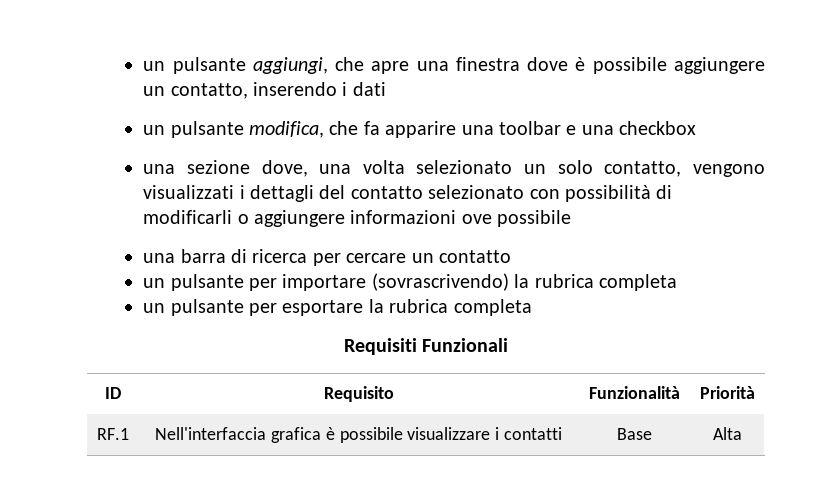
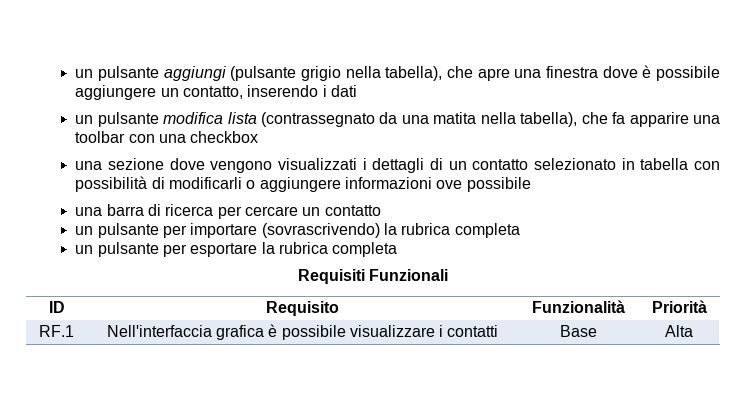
- un pulsante aggiungi, che apre una finestra dove è possibile aggiungere un contatto, inserendo i dati
+ un pulsante aggiungi (pulsante grigio nella tabella), che apre una finestra dove è possibile aggiungere un contatto, inserendo i dati
- un pulsante modifica, che fa apparire una toolbar e una checkbox
+ un pulsante modifica lista (contrassegnato da una matita nella tabella), che fa apparire una toolbar con una checkbox
- una sezione dove, una volta selezionato un solo contatto, vengono visualizzati i dettagli del contatto selezionato con possibilità di modificarli o aggiungere informazioni ove possibile
+ una sezione dove vengono visualizzati i dettagli di un contatto selezionato in tabella con possibilità di modificarli o aggiungere informazioni ove possibile

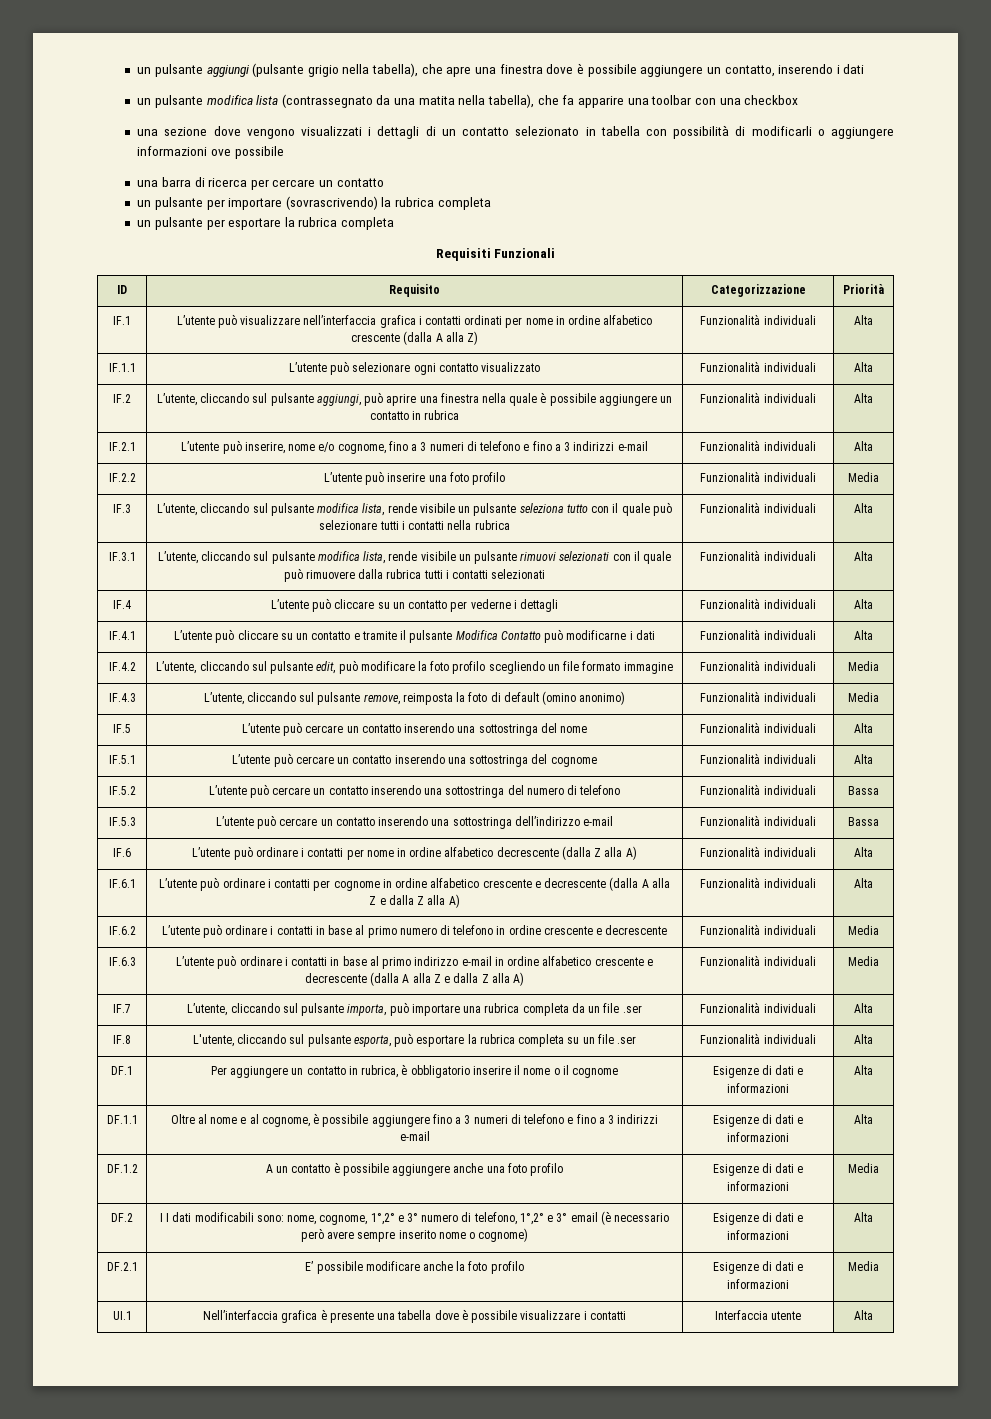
- ID | Requisito | Funzionalità | Priorità
+ ID | Requisito | Categorizzazione | Priorità
- RF.1 | Nell'interfaccia grafica è possibile visualizzare i contatti | Base | Alta
+ IF.1 | L’utente può visualizzare nell’interfaccia grafica i contatti ordinati per nome in ordine alfabetico crescente (dalla A alla Z) | Funzionalità individuali | Alta
+ IF.1.1 | L’utente può selezionare ogni contatto visualizzato | Funzionalità individuali | Alta
+ IF.2 | L’utente, cliccando sul pulsante aggiungi, può aprire una finestra nella quale è possibile aggiungere un contatto in rubrica | Funzionalità individuali | Alta
+ IF.2.1 | L’utente può inserire, nome e/o cognome, fino a 3 numeri di telefono e fino a 3 indirizzi e-mail | Funzionalità individuali | Alta
+ IF.2.2 | L’utente può inserire una foto profilo | Funzionalità individuali | Media
+ IF.3 | L’utente, cliccando sul pulsante modifica lista, rende visibile un pulsante seleziona tutto con il quale può selezionare tutti i contatti nella rubrica | Funzionalità individuali | Alta
+ IF.3.1 | L’utente, cliccando sul pulsante modifica lista, rende visibile un pulsante rimuovi selezionati con il quale può rimuovere dalla rubrica tutti i contatti selezionati | Funzionalità individuali | Alta
+ IF.4 | L’utente può cliccare su un contatto per vederne i dettagli | Funzionalità individuali | Alta
+ IF.4.1 | L’utente può cliccare su un contatto e tramite il pulsante Modifica Contatto può modificarne i dati | Funzionalità individuali | Alta
+ IF.4.2 | L’utente, cliccando sul pulsante edit, può modificare la foto profilo scegliendo un file formato immagine | Funzionalità individuali | Media
+ IF.4.3 | L’utente, cliccando sul pulsante remove, reimposta la foto di default (omino anonimo) | Funzionalità individuali | Media
+ IF.5 | L’utente può cercare un contatto inserendo una sottostringa del nome | Funzionalità individuali | Alta
+ IF.5.1 | L’utente può cercare un contatto inserendo una sottostringa del cognome | Funzionalità individuali | Alta
+ IF.5.2 | L’utente può cercare un contatto inserendo una sottostringa del numero di telefono | Funzionalità individuali | Bassa
+ IF.5.3 | L’utente può cercare un contatto inserendo una sottostringa dell’indirizzo e-mail | Funzionalità individuali | Bassa
+ IF.6 | L’utente può ordinare i contatti per nome in ordine alfabetico decrescente (dalla Z alla A) | Funzionalità individuali | Alta
+ IF.6.1 | L’utente può ordinare i contatti per cognome in ordine alfabetico crescente e decrescente (dalla A alla Z e dalla Z alla A) | Funzionalità individuali | Alta
+ IF.6.2 | L’utente può ordinare i contatti in base al primo numero di telefono in ordine crescente e decrescente | Funzionalità individuali | Media
+ IF.6.3 | L’utente può ordinare i contatti in base al primo indirizzo e-mail in ordine alfabetico crescente e decrescente (dalla A alla Z e dalla Z alla A) | Funzionalità individuali | Media
+ IF.7 | L’utente, cliccando sul pulsante importa, può importare una rubrica completa da un file .ser | Funzionalità individuali | Alta
+ IF.8 | L'utente, cliccando sul pulsante esporta, può esportare la rubrica completa su un file .ser | Funzionalità individuali | Alta
+ DF.1 | Per aggiungere un contatto in rubrica, è obbligatorio inserire il nome o il cognome | Esigenze di dati e informazioni | Alta
+ DF.1.1 | Oltre al nome e al cognome, è possibile aggiungere fino a 3 numeri di telefono e fino a 3 indirizzi e-mail | Esigenze di dati e informazioni | Alta
+ DF.1.2 | A un contatto è possibile aggiungere anche una foto profilo | Esigenze di dati e informazioni | Media
+ DF.2 | I I dati modificabili sono: nome, cognome, 1°,2° e 3° numero di telefono, 1°,2° e 3° email (è necessario però avere sempre inserito nome o cognome) | Esigenze di dati e informazioni | Alta
+ DF.2.1 | E’ possibile modificare anche la foto profilo | Esigenze di dati e informazioni | Media
+ UI.1 | Nell’interfaccia grafica è presente una tabella dove è possibile visualizzare i contatti | Interfaccia utente | Alta

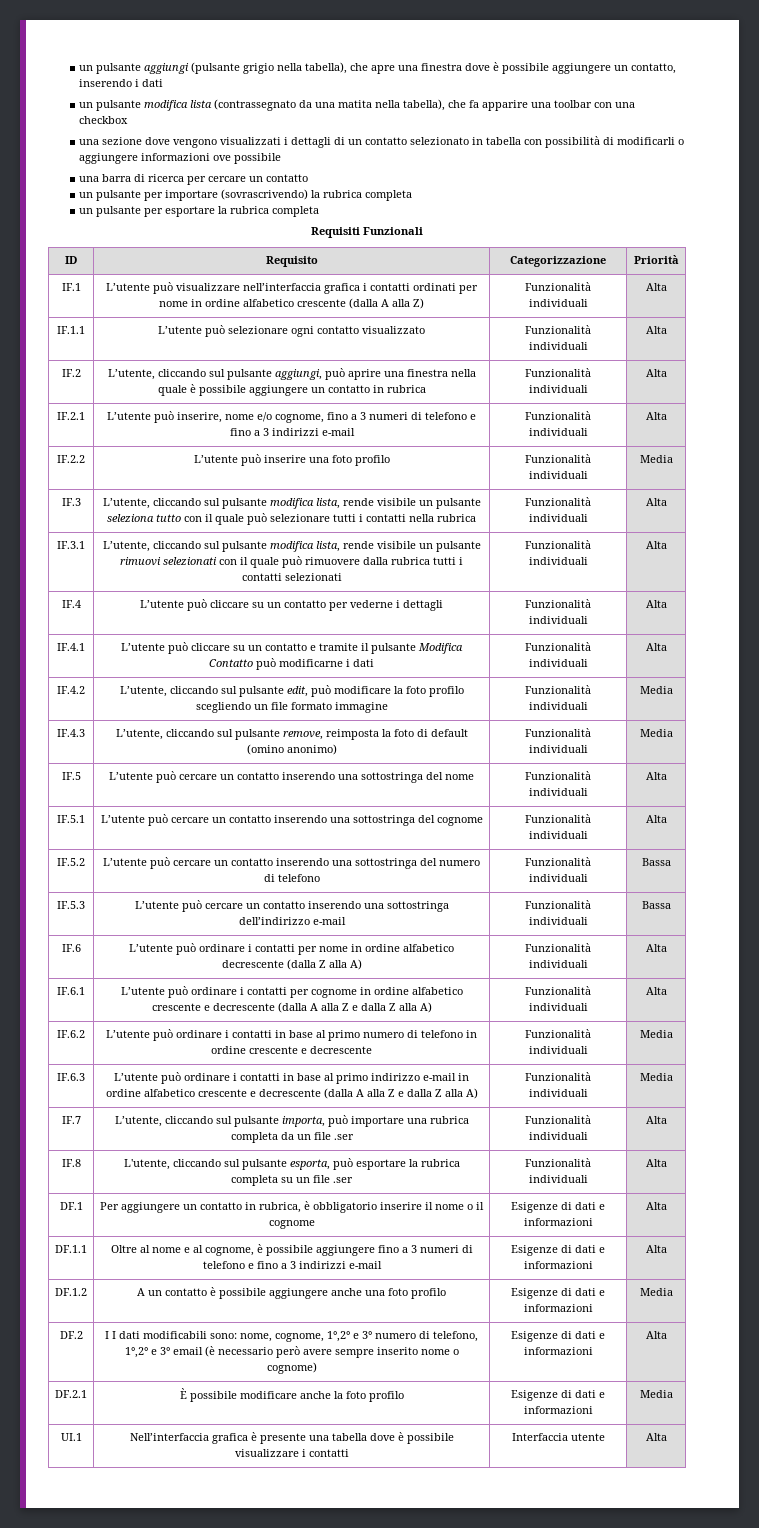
- DF.2.1 | E’ possibile modificare anche la foto profilo | Esigenze di dati e informazioni | Media
+ DF.2.1 | È possibile modificare anche la foto profilo | Esigenze di dati e informazioni | Media

